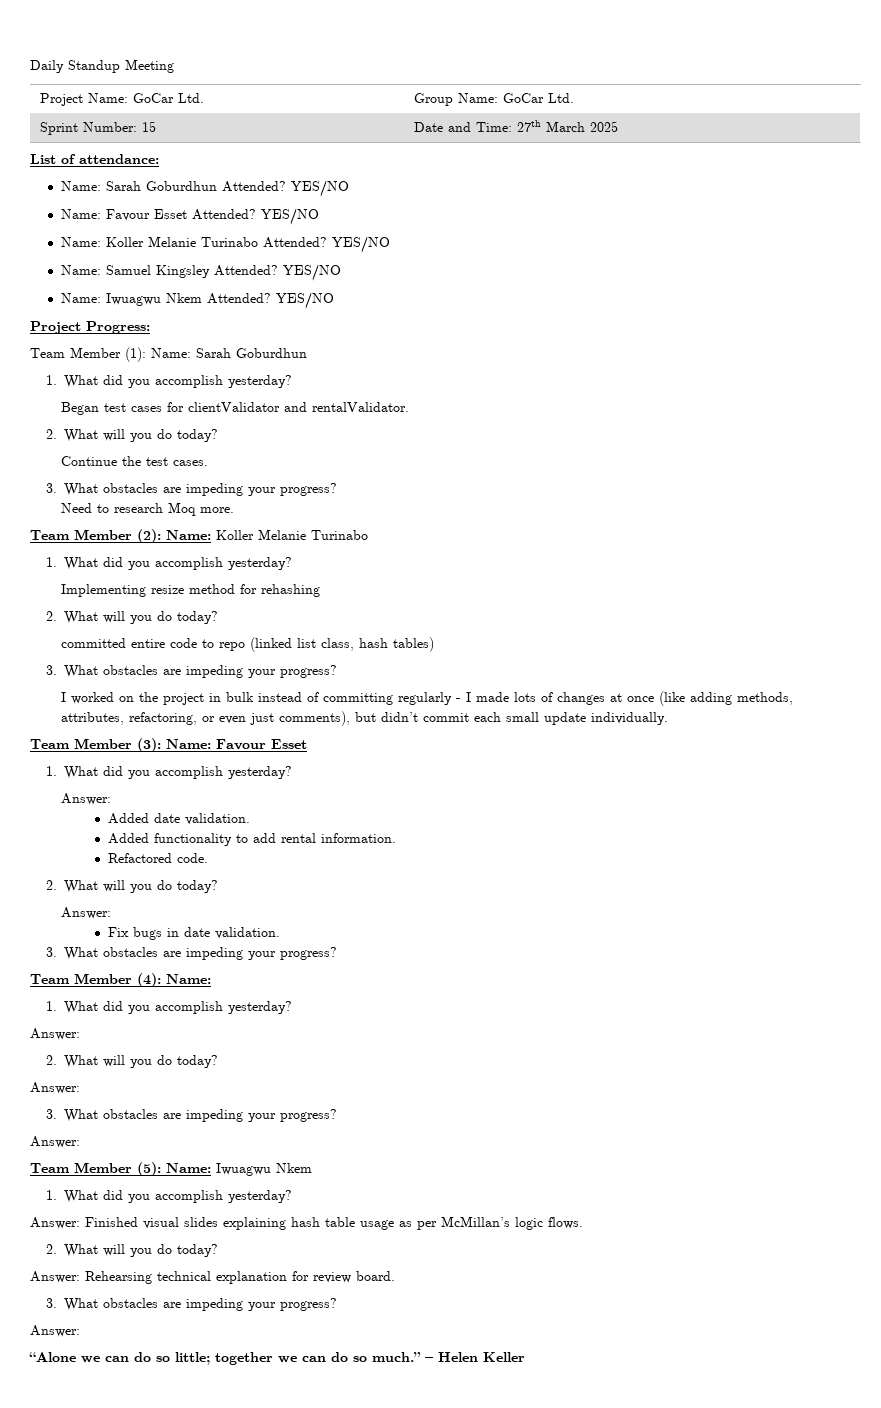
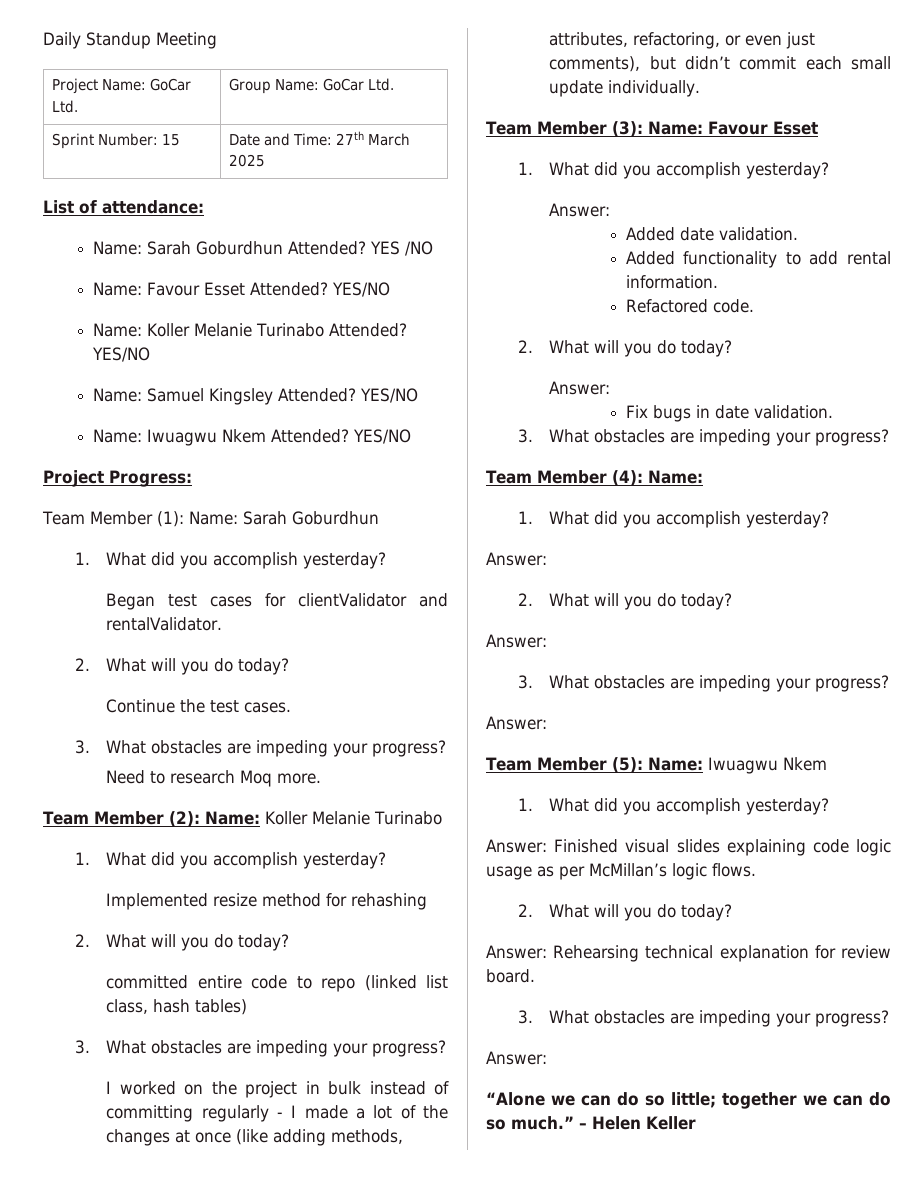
- Name: Sarah Goburdhun Attended? YES/NO
+ Name: Sarah Goburdhun Attended? YES /NO
- Implementing resize method for rehashing
+ Implemented resize method for rehashing
- I worked on the project in bulk instead of committing regularly - I made lots of changes at once (like adding methods, attributes, refactoring, or even just comments), but didn’t commit each small update individually.
+ I worked on the project in bulk instead of committing regularly - I made a lot of the changes at once (like adding methods, attributes, refactoring, or even just comments), but didn’t commit each small update individually.
- Answer: Finished visual slides explaining hash table usage as per McMillan’s logic flows.
+ Answer: Finished visual slides explaining code logic usage as per McMillan’s logic flows.

